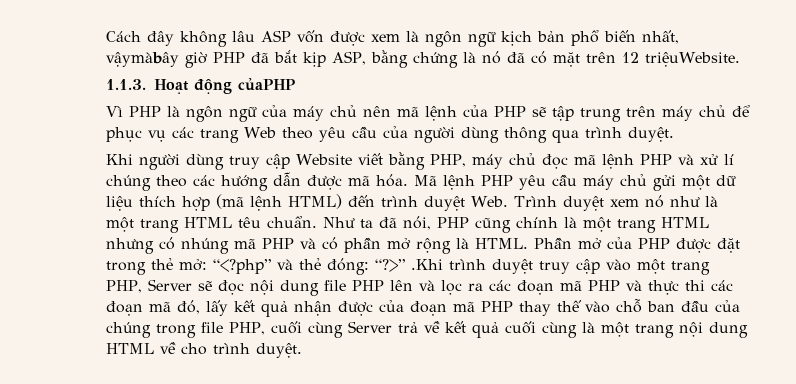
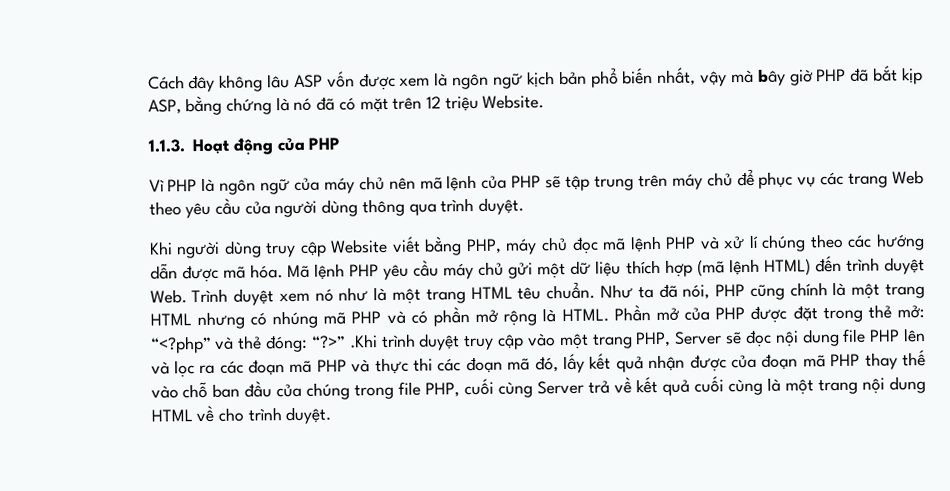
- Cách đây không lâu ASP vốn được xem là ngôn ngữ kịch bản phổ biến nhất, vậymàbây giờ PHP đã bắt kịp ASP, bằng chứng là nó đã có mặt trên 12 triệuWebsite.
+ Cách đây không lâu ASP vốn được xem là ngôn ngữ kịch bản phổ biến nhất, vậy mà bây giờ PHP đã bắt kịp ASP, bằng chứng là nó đã có mặt trên 12 triệu Website.
- 1.1.3. Hoạt động củaPHP
+ 1.1.3. Hoạt động của PHP

